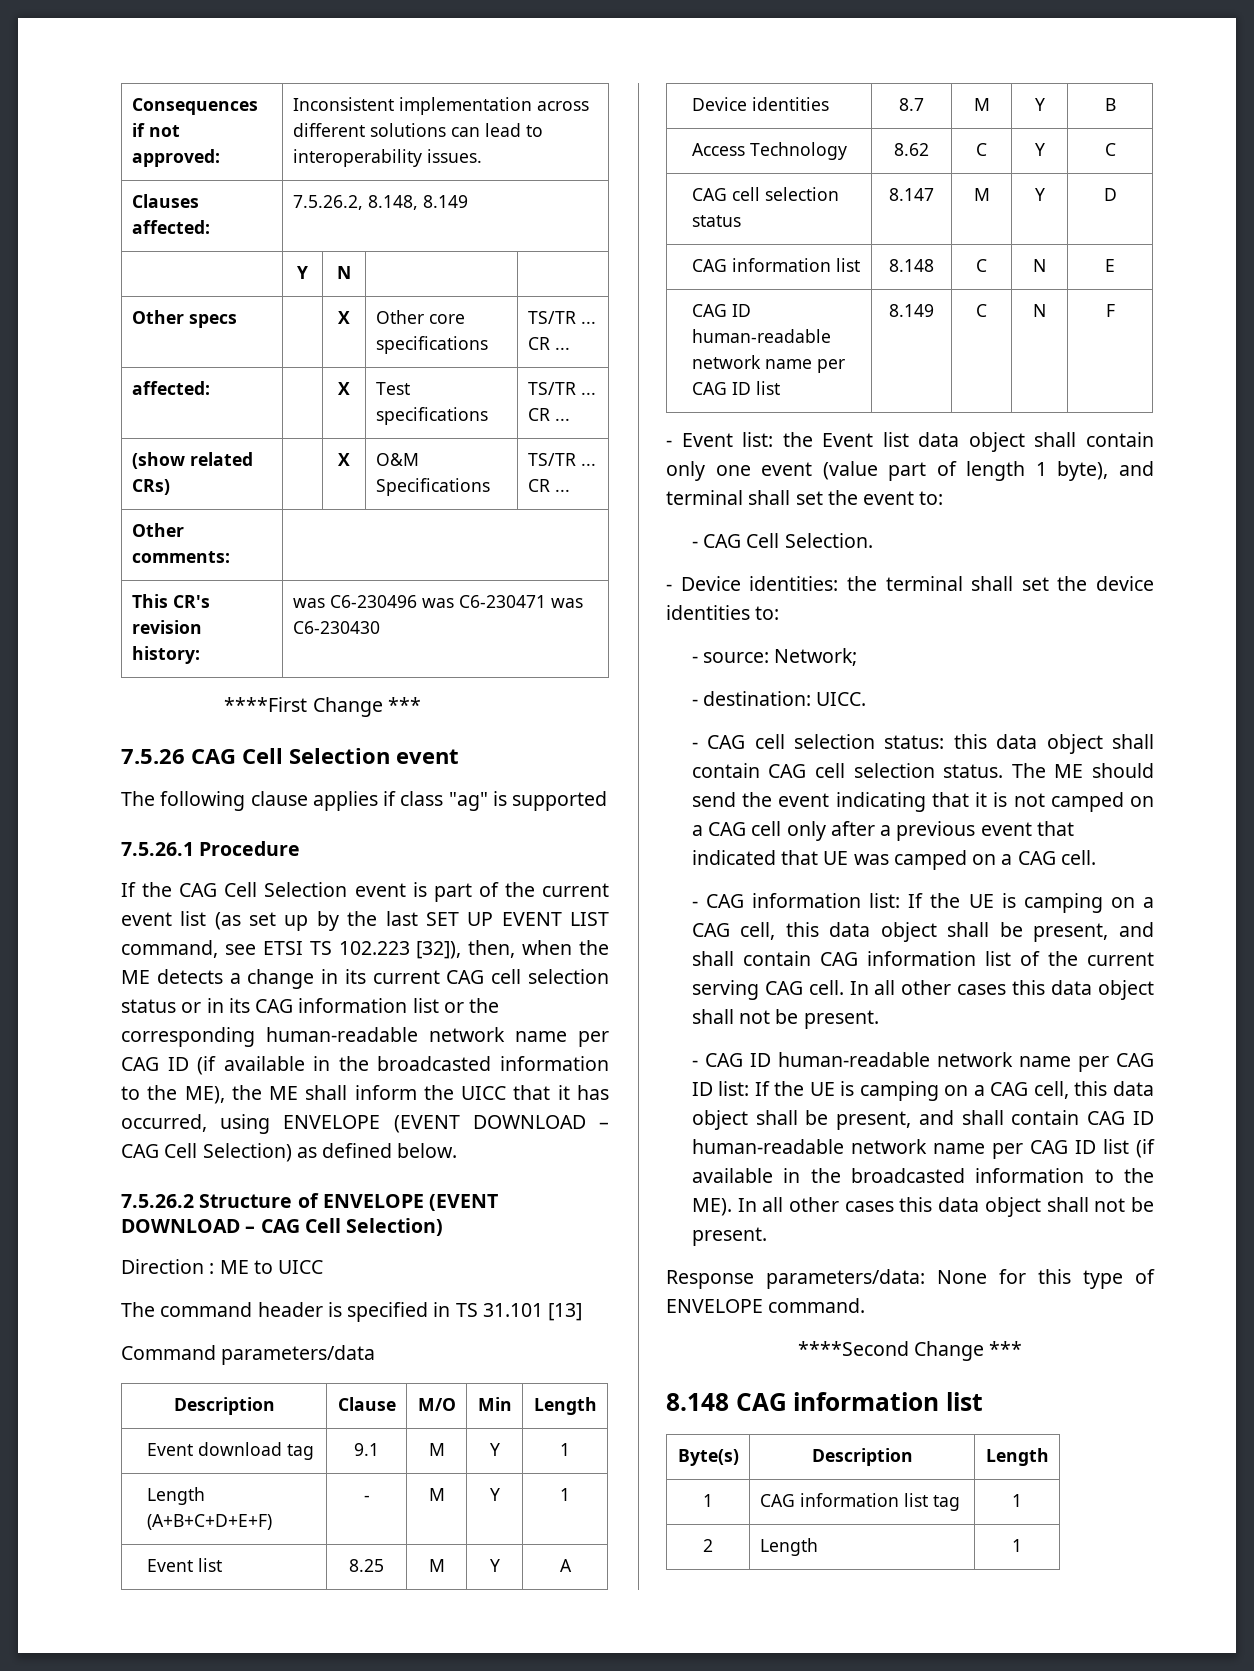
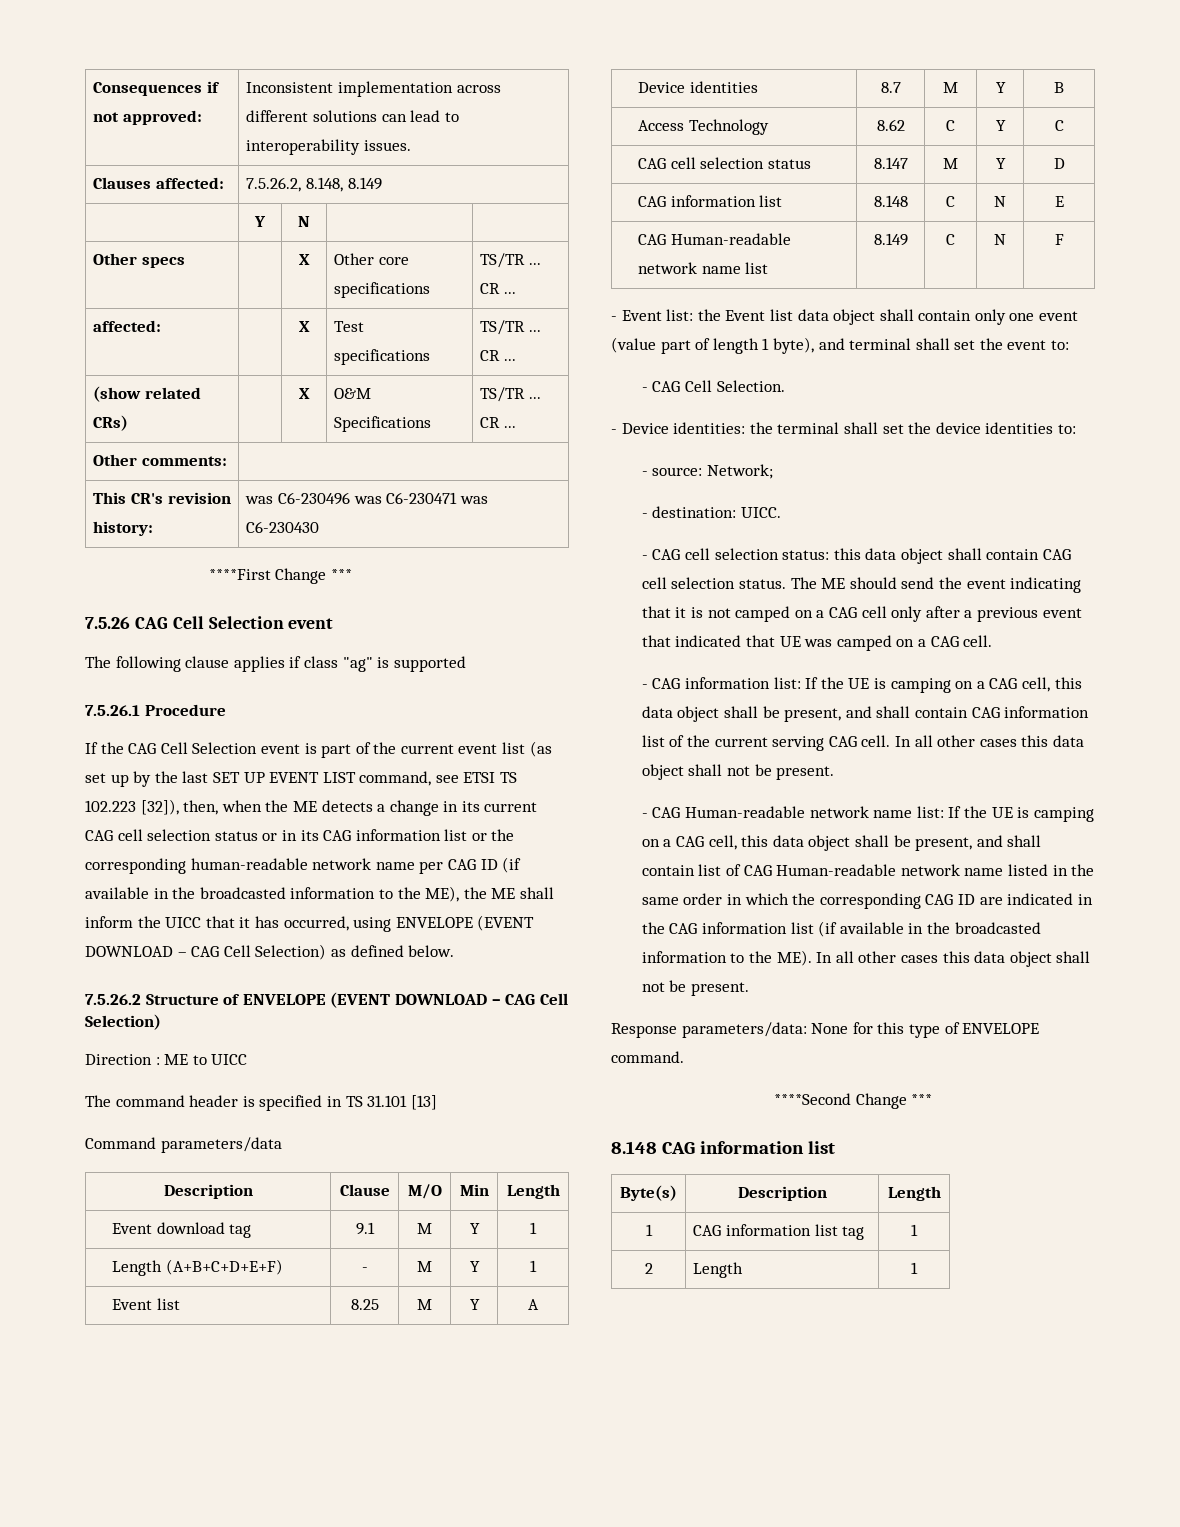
- CAG ID human-readable network name per CAG ID list | 8.149 | C | N | F
+ CAG Human-readable network name list | 8.149 | C | N | F
- - CAG ID human-readable network name per CAG ID list: If the UE is camping on a CAG cell, this data object shall be present, and shall contain CAG ID human-readable network name per CAG ID list (if available in the broadcasted information to the ME). In all other cases this data object shall not be present.
+ - CAG Human-readable network name list: If the UE is camping on a CAG cell, this data object shall be present, and shall contain list of CAG Human-readable network name listed in the same order in which the corresponding CAG ID are indicated in the CAG information list (if available in the broadcasted information to the ME). In all other cases this data object shall not be present.

